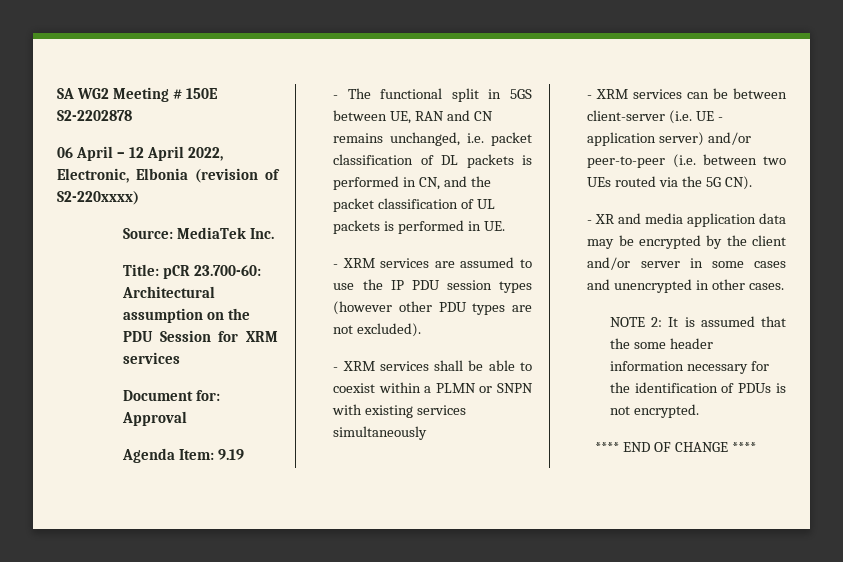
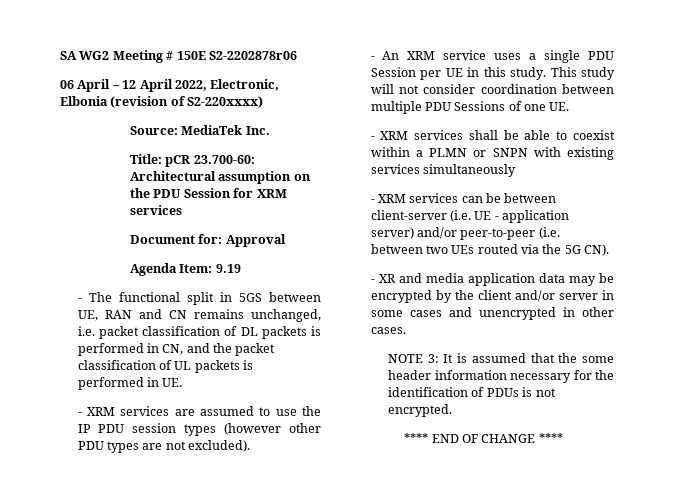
- SA WG2 Meeting # 150E S2-2202878
+ SA WG2 Meeting # 150E S2-2202878r06
+ - An XRM service uses a single PDU Session per UE in this study. This study will not consider coordination between multiple PDU Sessions of one UE.
- NOTE 2: It is assumed that the some header information necessary for the identification of PDUs is not encrypted.
+ NOTE 3: It is assumed that the some header information necessary for the identification of PDUs is not encrypted.

